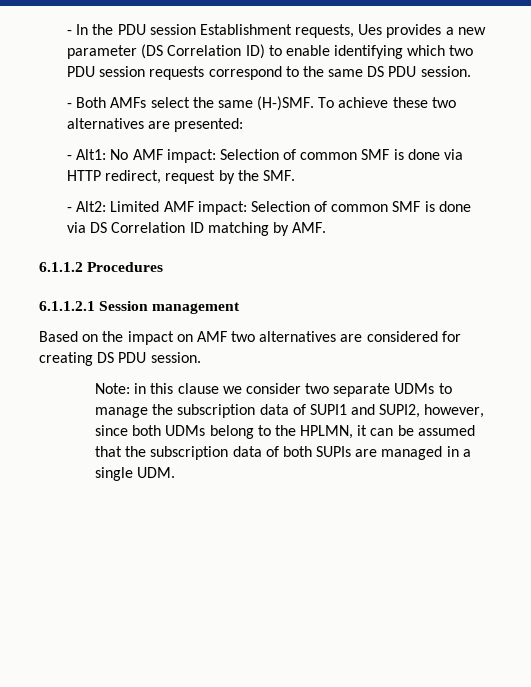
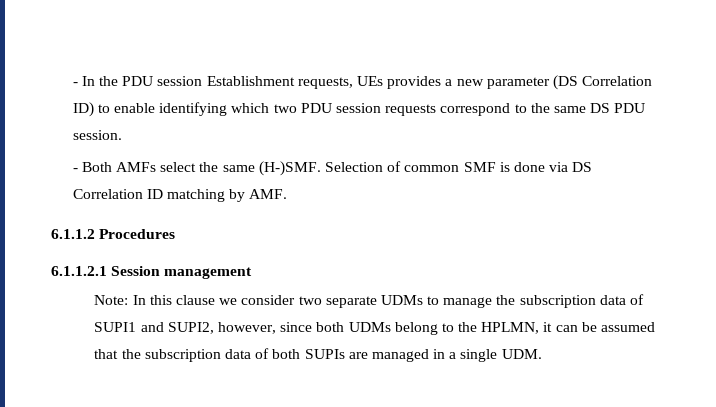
- - In the PDU session Establishment requests, Ues provides a new parameter (DS Correlation ID) to enable identifying which two PDU session requests correspond to the same DS PDU session.
+ - In the PDU session Establishment requests, UEs provides a new parameter (DS Correlation ID) to enable identifying which two PDU session requests correspond to the same DS PDU session.
- To achieve these two alternatives are presented:
- - Alt1: No AMF impact: Selection of common SMF is done via HTTP redirect, request by the SMF.
- - Alt2: Limited AMF impact: Selection of common SMF is done via DS Correlation ID matching by AMF.
+ Selection of common SMF is done via DS Correlation ID matching by AMF.
- Based on the impact on AMF two alternatives are considered for creating DS PDU session.
- Note: in this clause we consider two separate UDMs to manage the subscription data of SUPI1 and SUPI2, however, since both UDMs belong to the HPLMN, it can be assumed that the subscription data of both SUPIs are managed in a single UDM.
+ Note: In this clause we consider two separate UDMs to manage the subscription data of SUPI1 and SUPI2, however, since both UDMs belong to the HPLMN, it can be assumed that the subscription data of both SUPIs are managed in a single UDM.

